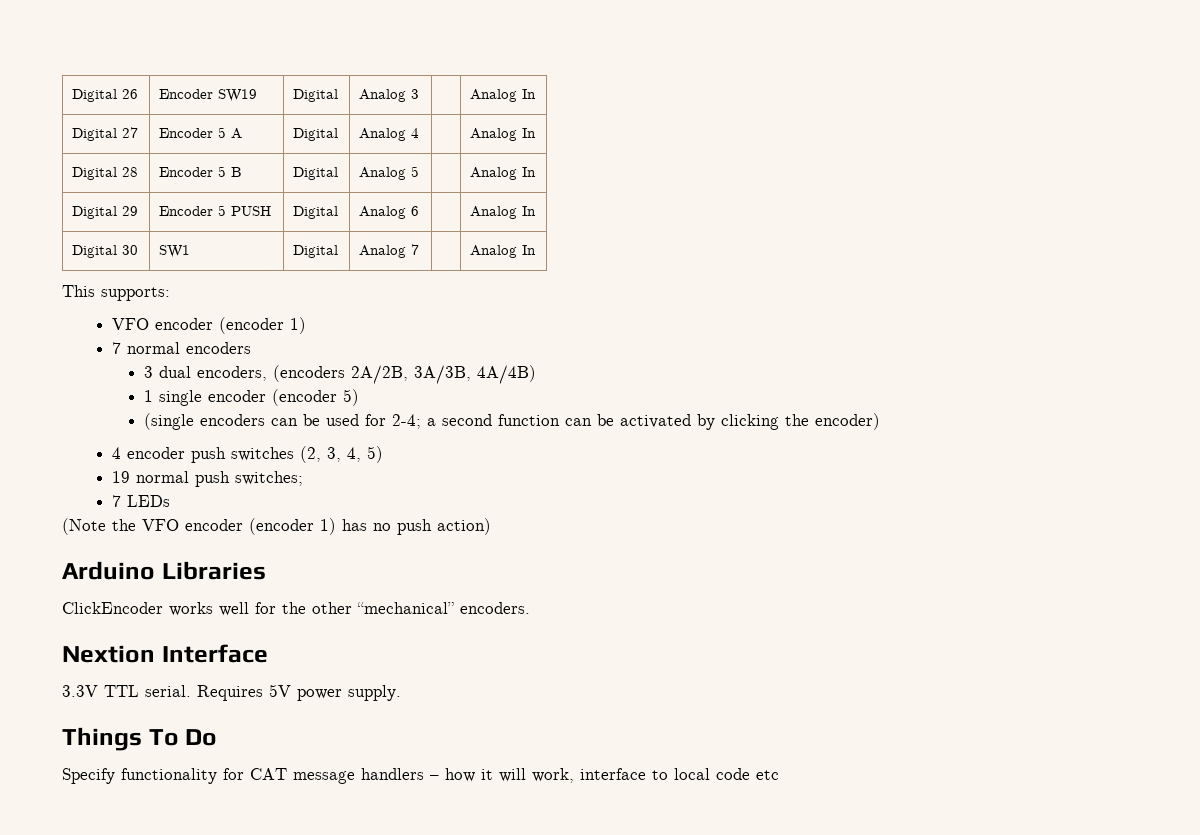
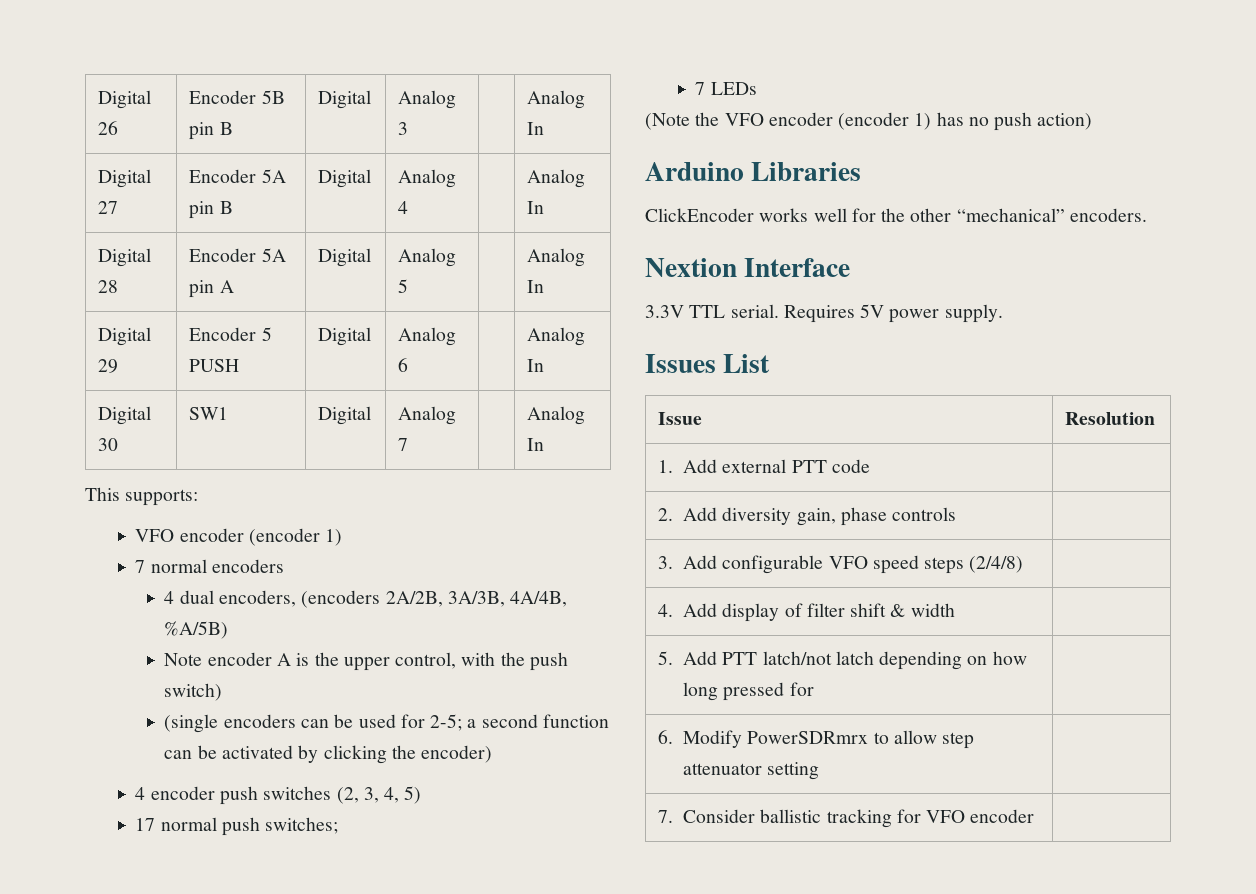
- Digital 26 | Encoder SW19 | Digital | Analog 3 | | Analog In
+ Digital 26 | Encoder 5B pin B | Digital | Analog 3 | | Analog In
- Digital 27 | Encoder 5 A | Digital | Analog 4 | | Analog In
+ Digital 27 | Encoder 5A pin B | Digital | Analog 4 | | Analog In
- Digital 28 | Encoder 5 B | Digital | Analog 5 | | Analog In
+ Digital 28 | Encoder 5A pin A | Digital | Analog 5 | | Analog In
- 3 dual encoders, (encoders 2A/2B, 3A/3B, 4A/4B)
- 1 single encoder (encoder 5)
+ 4 dual encoders, (encoders 2A/2B, 3A/3B, 4A/4B, %A/5B)
+ Note encoder A is the upper control, with the push switch)
- (single encoders can be used for 2-4; a second function can be activated by clicking the encoder)
+ (single encoders can be used for 2-5; a second function can be activated by clicking the encoder)
- 19 normal push switches;
+ 17 normal push switches;
- Things To Do
- Specify functionality for CAT message handlers – how it will work, interface to local code etc
+ Issues List
+ Issue | Resolution
+ 1. Add external PTT code |
+ 2. Add diversity gain, phase controls |
+ 3. Add configurable VFO speed steps (2/4/8) |
+ 4. Add display of filter shift & width |
+ 5. Add PTT latch/not latch depending on how long pressed for |
+ 6. Modify PowerSDRmrx to allow step attenuator setting |
+ 7. Consider ballistic tracking for VFO encoder |

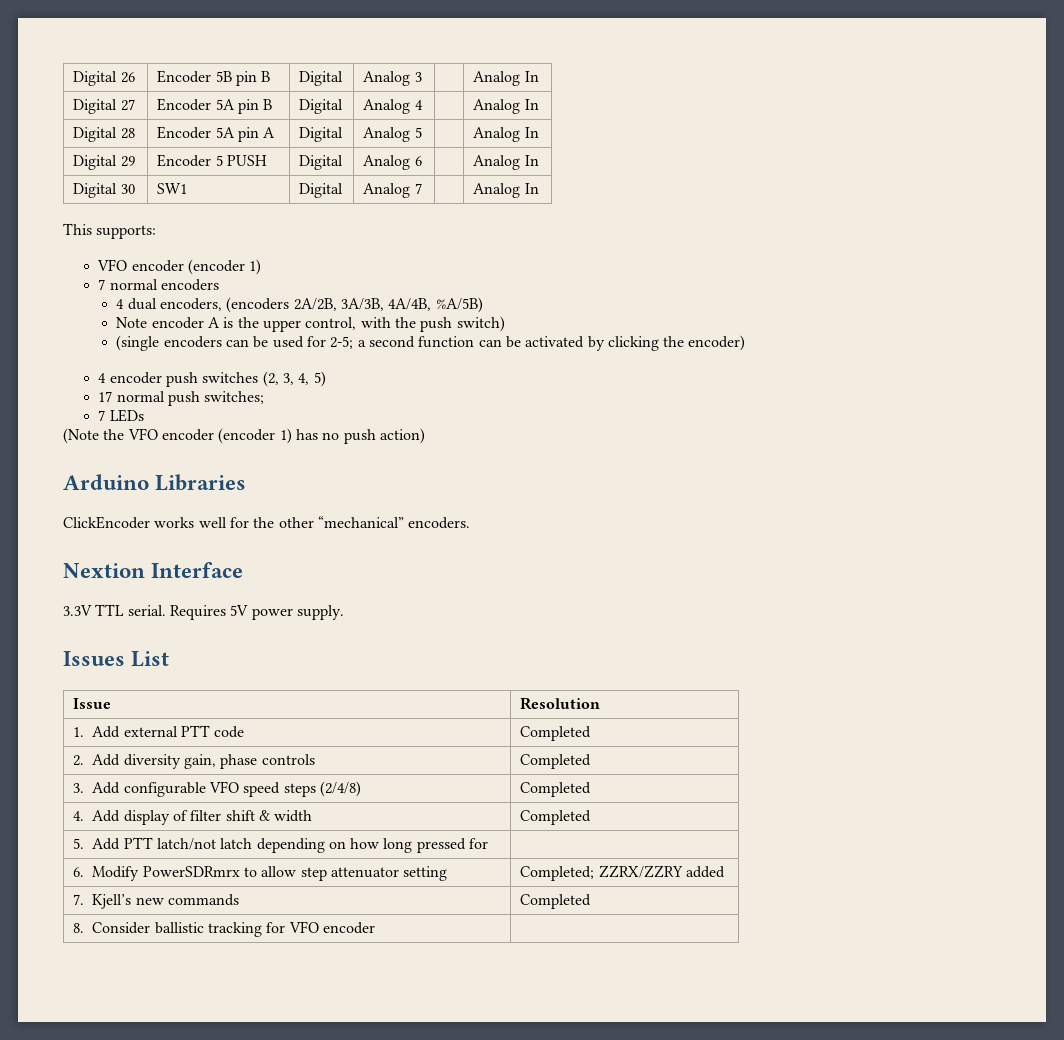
- 1. Add external PTT code |
+ 1. Add external PTT code | Completed
- 2. Add diversity gain, phase controls |
+ 2. Add diversity gain, phase controls | Completed
- 3. Add configurable VFO speed steps (2/4/8) |
+ 3. Add configurable VFO speed steps (2/4/8) | Completed
- 4. Add display of filter shift & width |
+ 4. Add display of filter shift & width | Completed
- 6. Modify PowerSDRmrx to allow step attenuator setting |
- 7. Consider ballistic tracking for VFO encoder |
+ 6. Modify PowerSDRmrx to allow step attenuator setting | Completed; ZZRX/ZZRY added
+ 7. Kjell’s new commands | Completed
+ 8. Consider ballistic tracking for VFO encoder |

